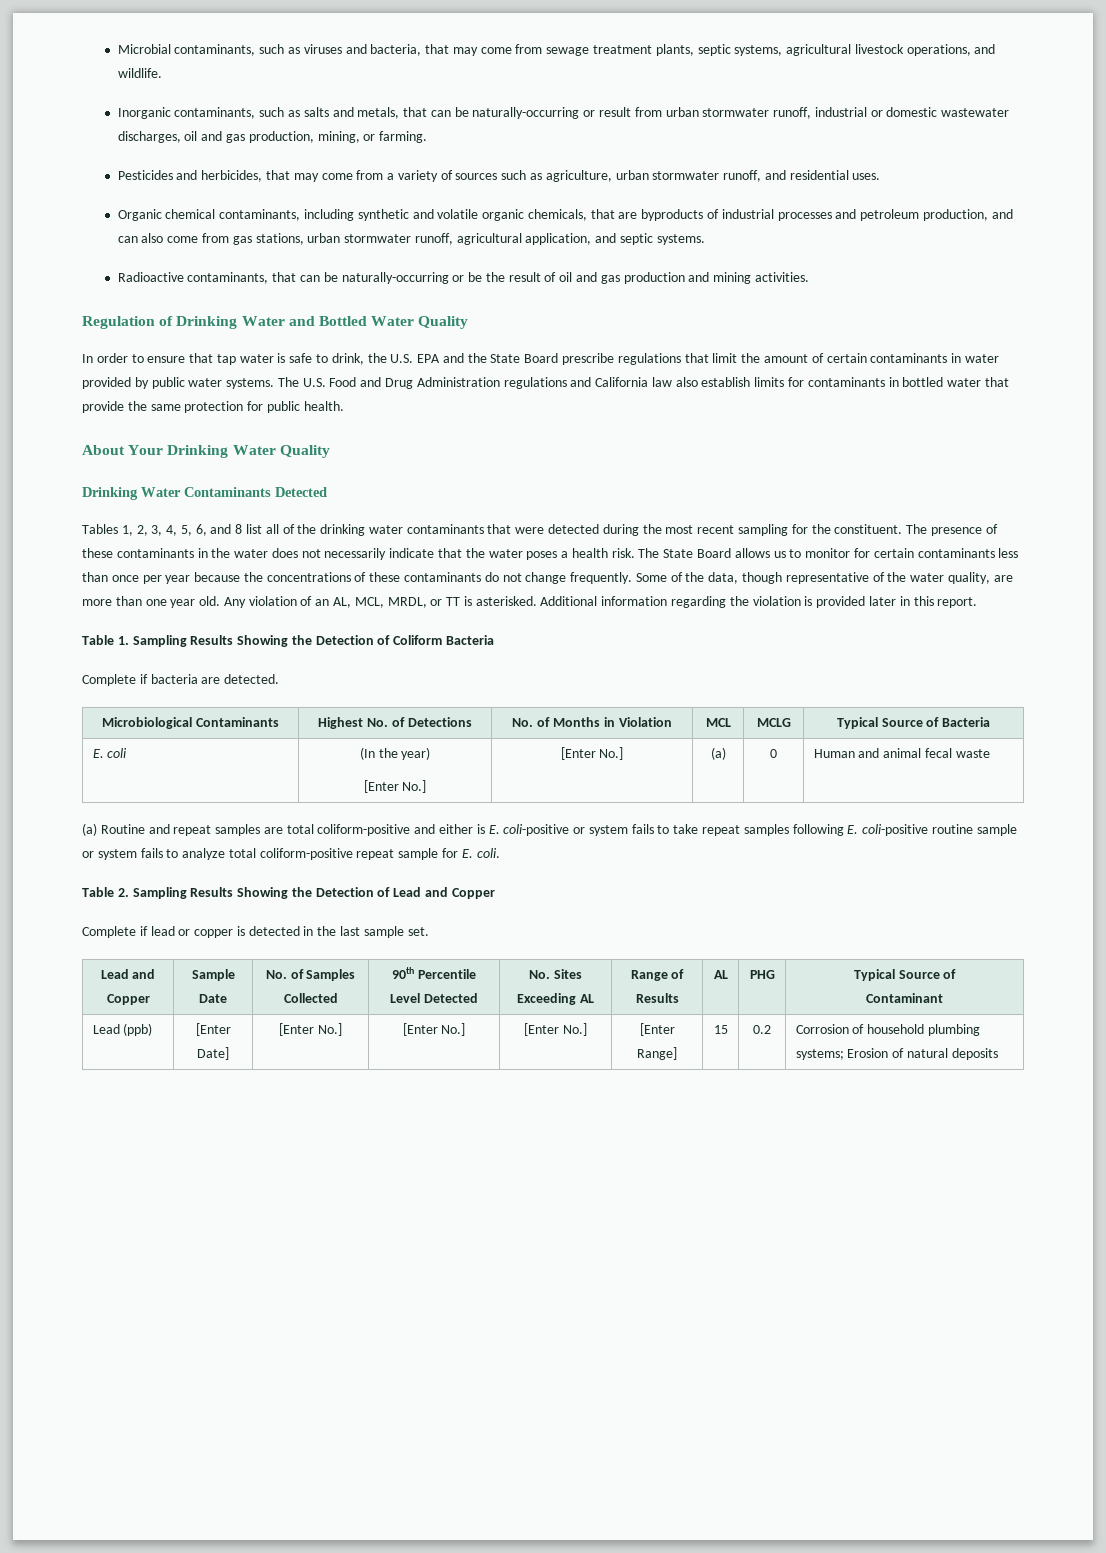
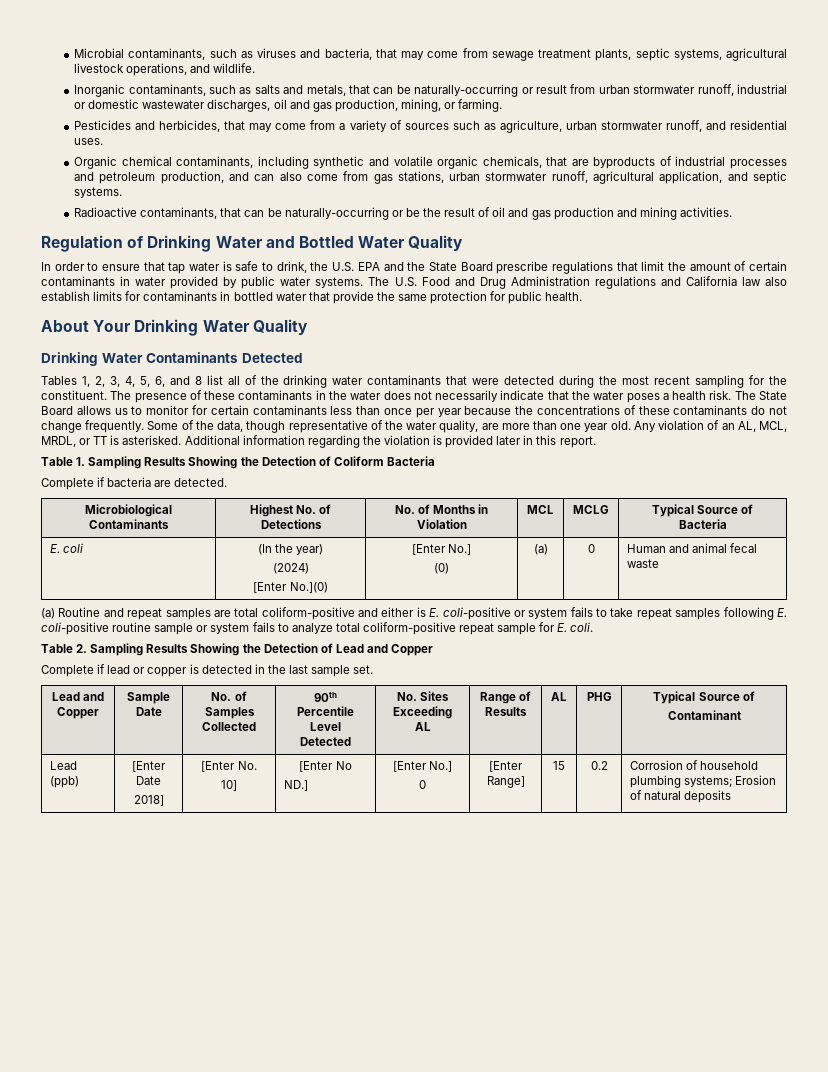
  E. coli | (In the year)
- [Enter No.] | [Enter No.] | (a) | 0 | Human and animal fecal waste
+ (2024)
+ [Enter No.](0) | [Enter No.]
+ (0) | (a) | 0 | Human and animal fecal waste
- Lead (ppb) | [Enter Date] | [Enter No.] | [Enter No.] | [Enter No.] | [Enter Range] | 15 | 0.2 | Corrosion of household plumbing systems; Erosion of natural deposits
+ Lead (ppb) | [Enter Date
+ 2018] | [Enter No.
+ 10] | [Enter No
+ ND.] | [Enter No.]
+ 0 | [Enter Range] | 15 | 0.2 | Corrosion of household plumbing systems; Erosion of natural deposits

